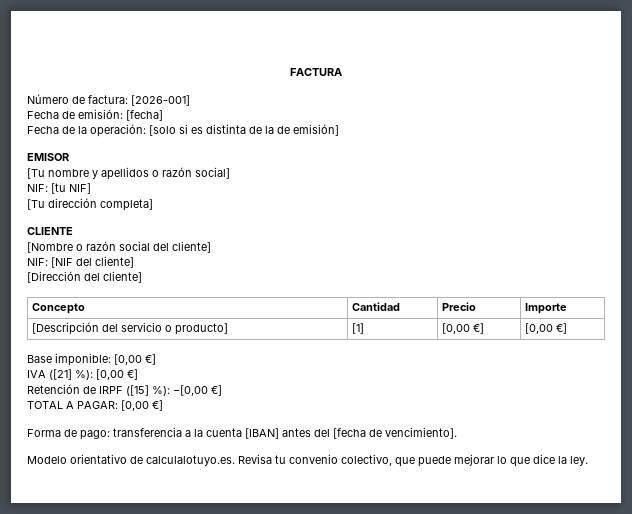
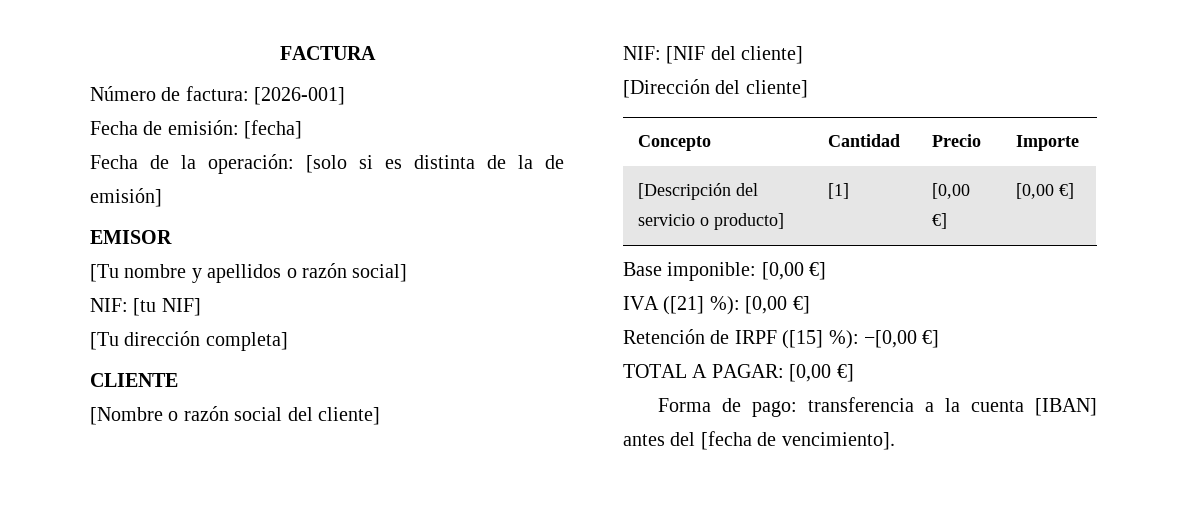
- Modelo orientativo de calculalotuyo.es. Revisa tu convenio colectivo, que puede mejorar lo que dice la ley.

